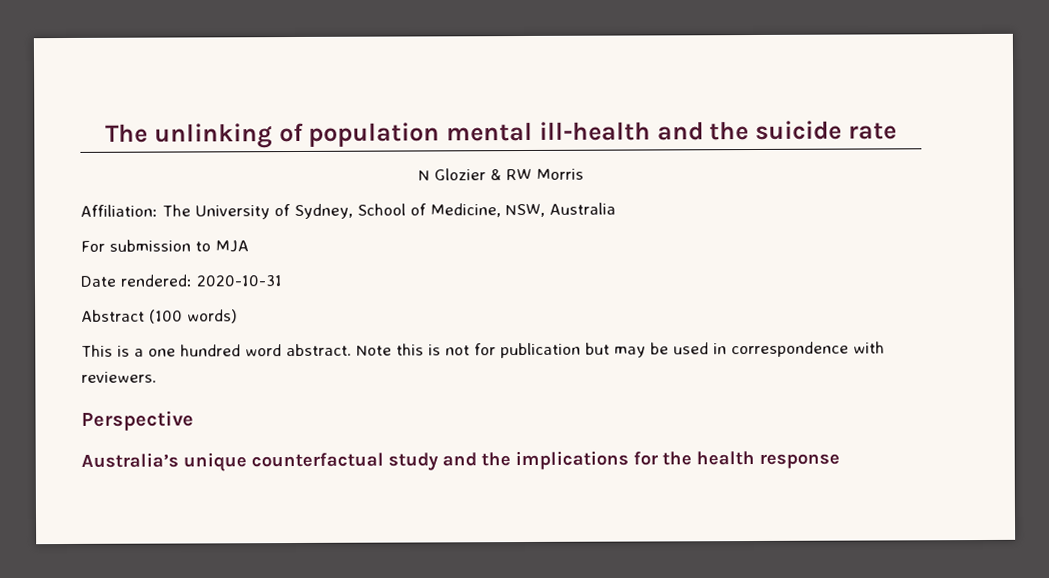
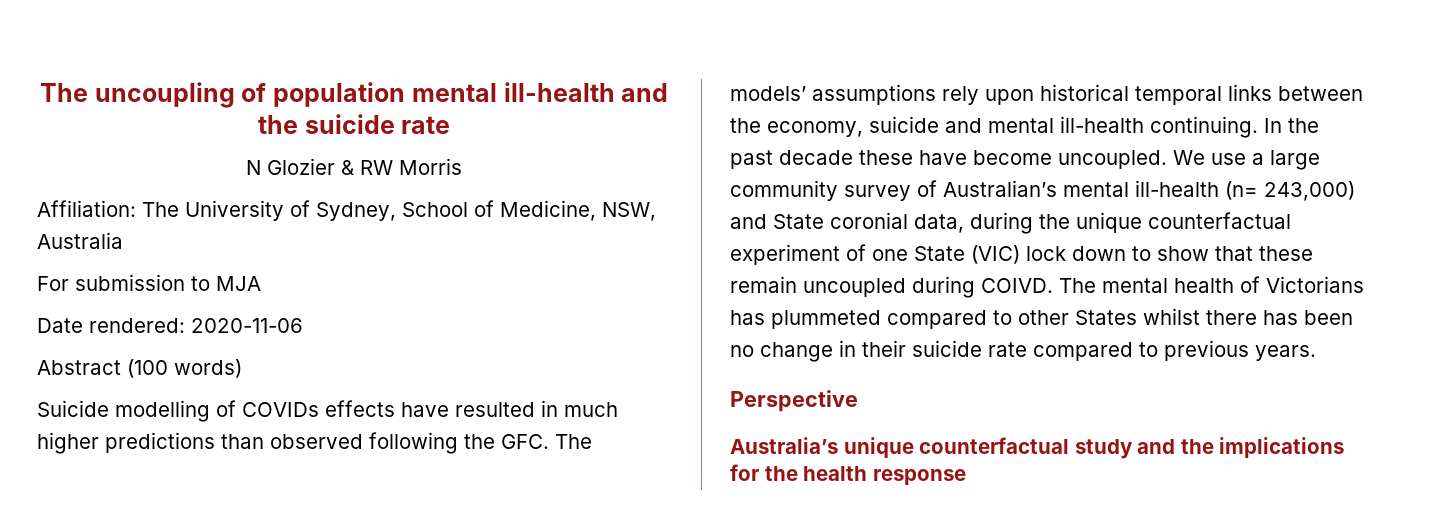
- The unlinking of population mental ill-health and the suicide rate
+ The uncoupling of population mental ill-health and the suicide rate
- Date rendered: 2020-10-31
+ Date rendered: 2020-11-06
- This is a one hundred word abstract. Note this is not for publication but may be used in correspondence with reviewers.
+ Suicide modelling of COVIDs effects have resulted in much higher predictions than observed following the GFC. The models’ assumptions rely upon historical temporal links between the economy, suicide and mental ill-health continuing. In the past decade these have become uncoupled. We use a large community survey of Australian’s mental ill-health (n= 243,000) and State coronial data, during the unique counterfactual experiment of one State (VIC) lock down to show that these remain uncoupled during COIVD. The mental health of Victorians has plummeted compared to other States whilst there has been no change in their suicide rate compared to previous years.

